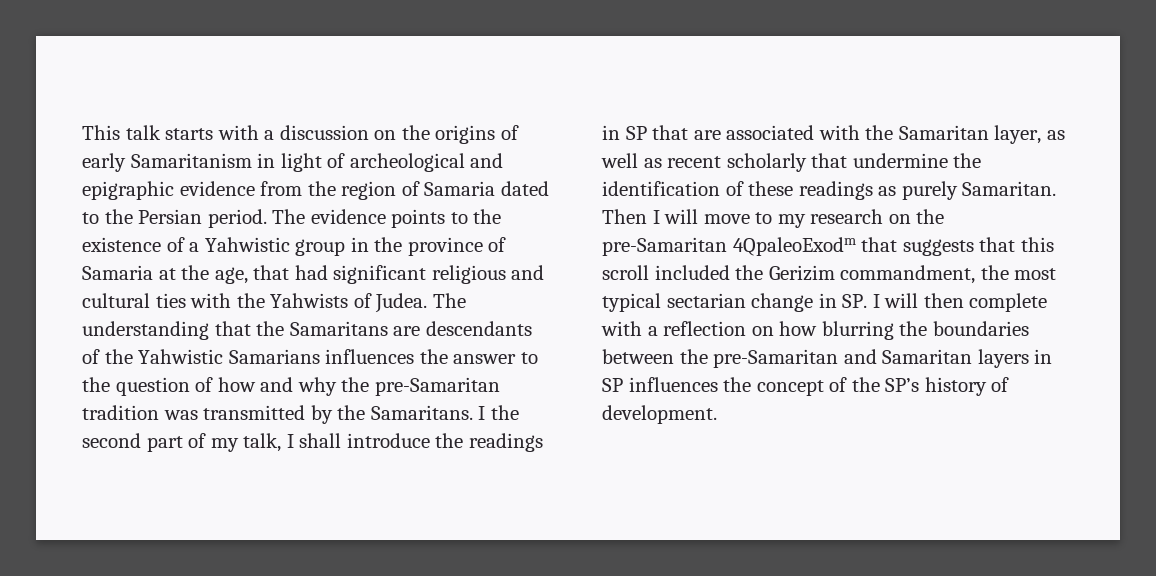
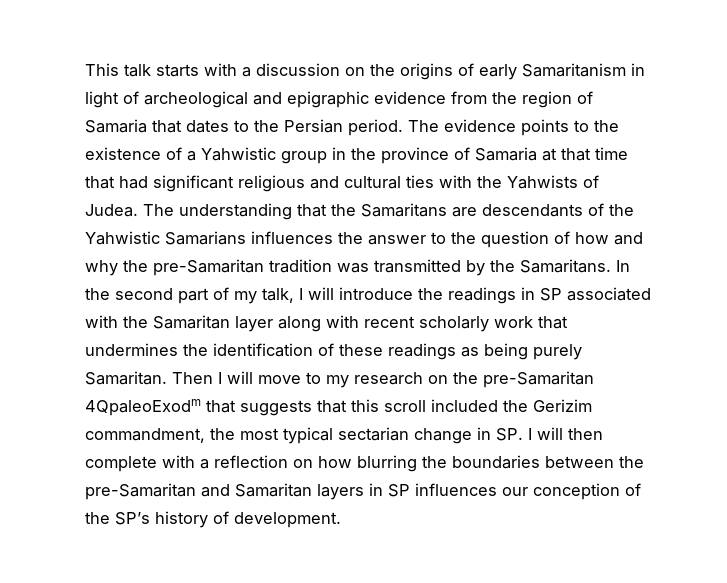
- This talk starts with a discussion on the origins of early Samaritanism in light of archeological and epigraphic evidence from the region of Samaria dated to the Persian period.
+ This talk starts with a discussion on the origins of early Samaritanism in light of archeological and epigraphic evidence from the region of Samaria that dates to the Persian period.
- The evidence points to the existence of a Yahwistic group in the province of Samaria at the age, that had significant religious and cultural ties with the Yahwists of Judea.
+ The evidence points to the existence of a Yahwistic group in the province of Samaria at that time that had significant religious and cultural ties with the Yahwists of Judea.
- I the second part of my talk, I shall introduce the readings in SP that are associated with the Samaritan layer, as well as recent scholarly that undermine the identification of these readings as purely Samaritan.
+ In the second part of my talk, I will introduce the readings in SP associated with the Samaritan layer along with recent scholarly work that undermines the identification of these readings as being purely Samaritan.
- Then I will move to my research on the pre-Samaritan 4QpaleoExodm that suggests that this scroll included the Gerizim commandment, the most typical sectarian change in SP. I will then complete with a reflection on how blurring the boundaries between the pre-Samaritan and Samaritan layers in SP influences the concept of the SP’s history of development.
+ Then I will move to my research on the pre-Samaritan 4QpaleoExodm that suggests that this scroll included the Gerizim commandment, the most typical sectarian change in SP. I will then complete with a reflection on how blurring the boundaries between the pre-Samaritan and Samaritan layers in SP influences our conception of the SP’s history of development.

